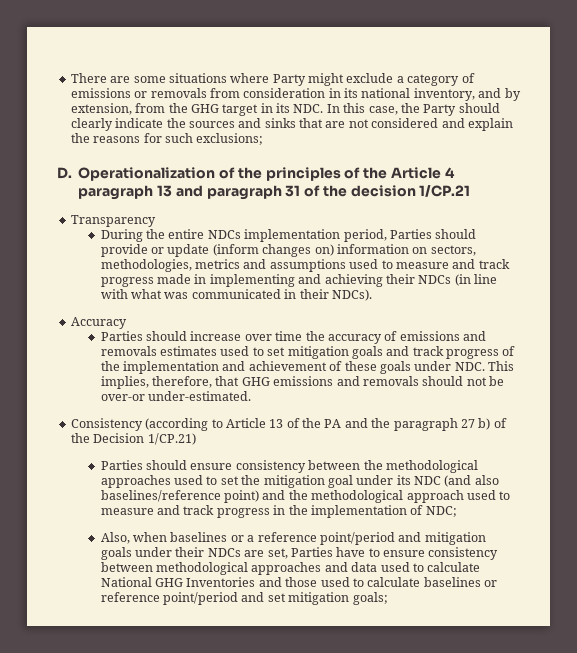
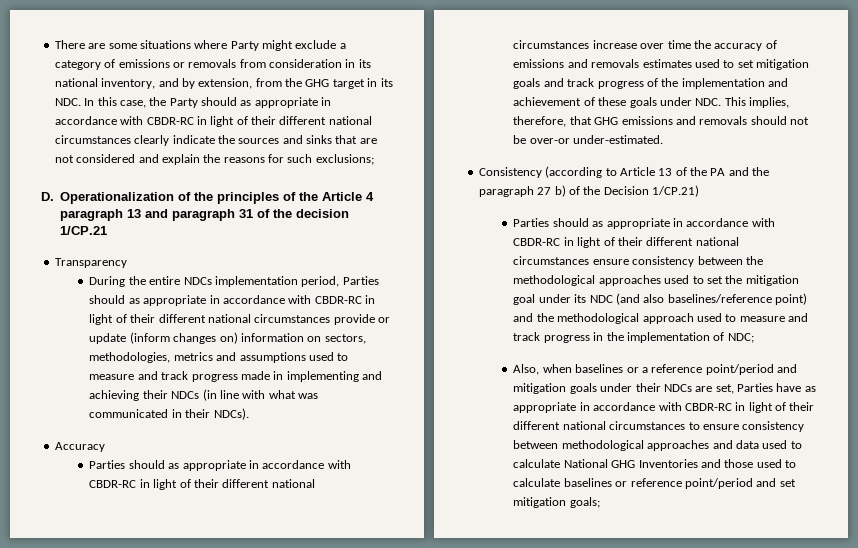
- There are some situations where Party might exclude a category of emissions or removals from consideration in its national inventory, and by extension, from the GHG target in its NDC. In this case, the Party should clearly indicate the sources and sinks that are not considered and explain the reasons for such exclusions;
+ There are some situations where Party might exclude a category of emissions or removals from consideration in its national inventory, and by extension, from the GHG target in its NDC. In this case, the Party should as appropriate in accordance with CBDR-RC in light of their different national circumstances clearly indicate the sources and sinks that are not considered and explain the reasons for such exclusions;
- During the entire NDCs implementation period, Parties should provide or update (inform changes on) information on sectors, methodologies, metrics and assumptions used to measure and track progress made in implementing and achieving their NDCs (in line with what was communicated in their NDCs).
+ During the entire NDCs implementation period, Parties should as appropriate in accordance with CBDR-RC in light of their different national circumstances provide or update (inform changes on) information on sectors, methodologies, metrics and assumptions used to measure and track progress made in implementing and achieving their NDCs (in line with what was communicated in their NDCs).
- Parties should increase over time the accuracy of emissions and removals estimates used to set mitigation goals and track progress of the implementation and achievement of these goals under NDC. This implies, therefore, that GHG emissions and removals should not be over-or under-estimated.
+ Parties should as appropriate in accordance with CBDR-RC in light of their different national circumstances increase over time the accuracy of emissions and removals estimates used to set mitigation goals and track progress of the implementation and achievement of these goals under NDC. This implies, therefore, that GHG emissions and removals should not be over-or under-estimated.
- Parties should ensure consistency between the methodological approaches used to set the mitigation goal under its NDC (and also baselines/reference point) and the methodological approach used to measure and track progress in the implementation of NDC;
+ Parties should as appropriate in accordance with CBDR-RC in light of their different national circumstances ensure consistency between the methodological approaches used to set the mitigation goal under its NDC (and also baselines/reference point) and the methodological approach used to measure and track progress in the implementation of NDC;
- Also, when baselines or a reference point/period and mitigation goals under their NDCs are set, Parties have to ensure consistency between methodological approaches and data used to calculate National GHG Inventories and those used to calculate baselines or reference point/period and set mitigation goals;
+ Also, when baselines or a reference point/period and mitigation goals under their NDCs are set, Parties have as appropriate in accordance with CBDR-RC in light of their different national circumstances to ensure consistency between methodological approaches and data used to calculate National GHG Inventories and those used to calculate baselines or reference point/period and set mitigation goals;

